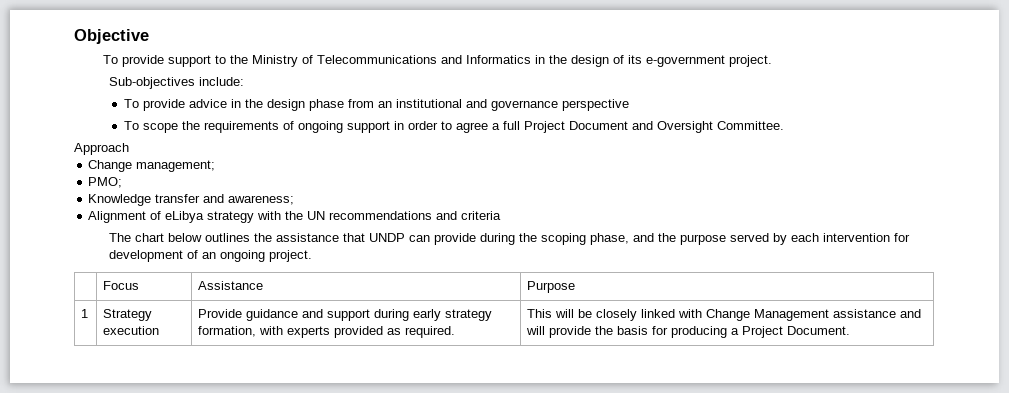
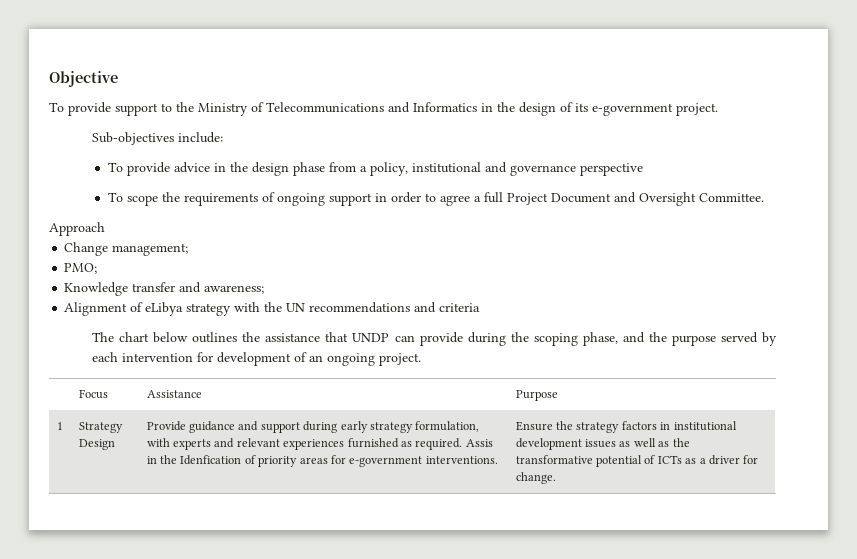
- To provide advice in the design phase from an institutional and governance perspective
+ To provide advice in the design phase from a policy, institutional and governance perspective
- Strategy execution
+ Strategy Design
- Provide guidance and support during early strategy formation, with experts provided as required. | This will be closely linked with Change Management assistance and will provide the basis for producing a Project Document.
+ Provide guidance and support during early strategy formulation, with experts and relevant experiences furnished as required. Assis in the Idenfication of priority areas for e-government interventions. | Ensure the strategy factors in institutional development issues as well as the transformative potential of ICTs as a driver for change.

